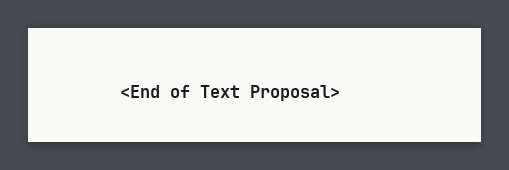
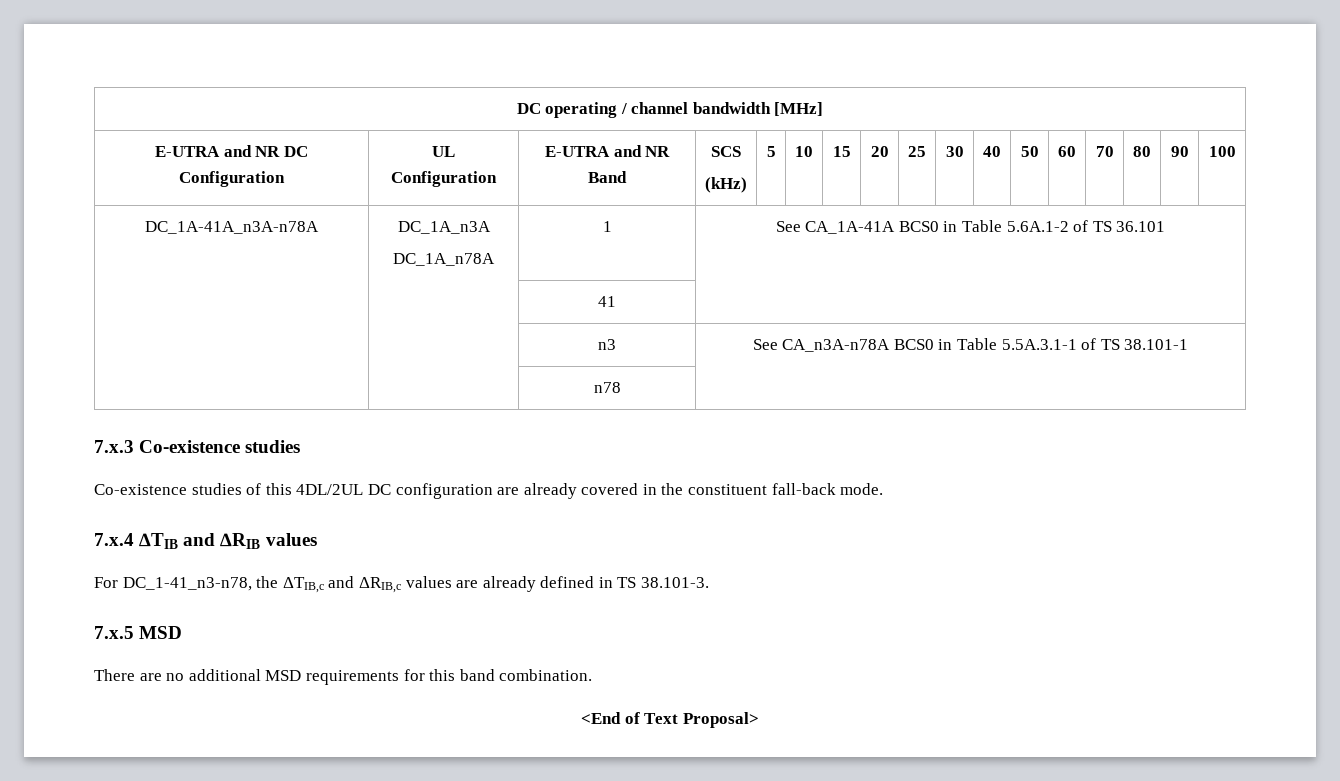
+ DC operating / channel bandwidth [MHz]
+ E-UTRA and NR DC Configuration | UL Configuration | E-UTRA and NR Band | SCS
+ (kHz) | 5 | 10 | 15 | 20 | 25 | 30 | 40 | 50 | 60 | 70 | 80 | 90 | 100
+ DC_1A-41A_n3A-n78A | DC_1A_n3A
+ DC_1A_n78A | 1 | See CA_1A-41A BCS0 in Table 5.6A.1-2 of TS 36.101
+ | | 41 |
+ | | n3 | See CA_n3A-n78A BCS0 in Table 5.5A.3.1-1 of TS 38.101-1
+ | | n78 |
+ 7.x.3 Co-existence studies
+ Co-existence studies of this 4DL/2UL DC configuration are already covered in the constituent fall-back mode.
+ 7.x.4 ∆TIB and ∆RIB values
+ For DC_1-41_n3-n78, the ΔTIB,c and ΔRIB,c values are already defined in TS 38.101-3.
+ 7.x.5 MSD
+ There are no additional MSD requirements for this band combination.

